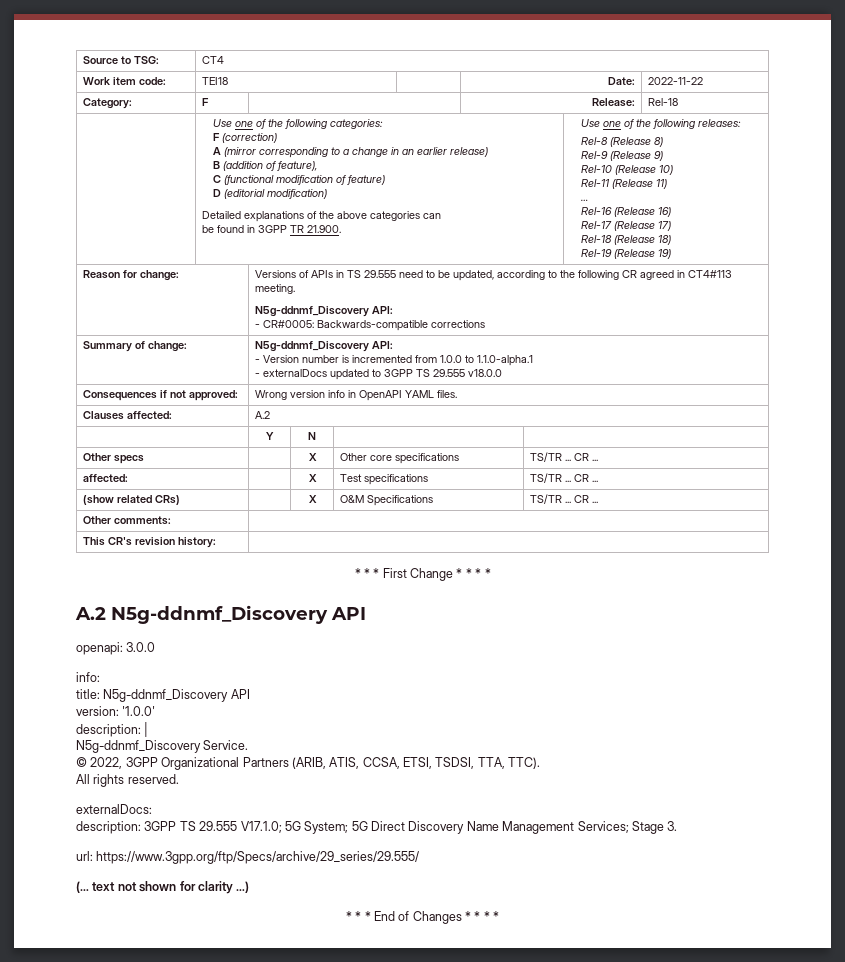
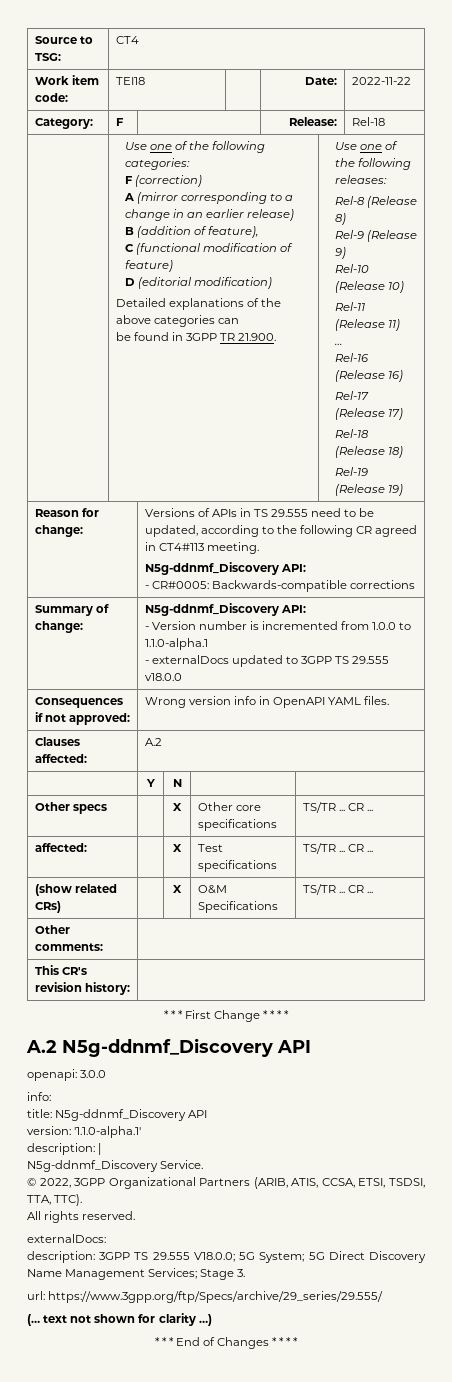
- version: '1.0.0'
+ version: '1.1.0-alpha.1'
- description: 3GPP TS 29.555 V17.1.0; 5G System; 5G Direct Discovery Name Management Services; Stage 3.
+ description: 3GPP TS 29.555 V18.0.0; 5G System; 5G Direct Discovery Name Management Services; Stage 3.

